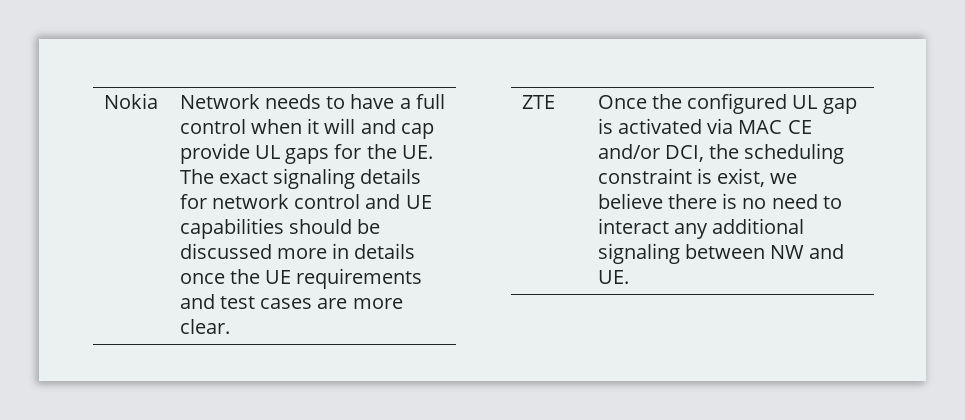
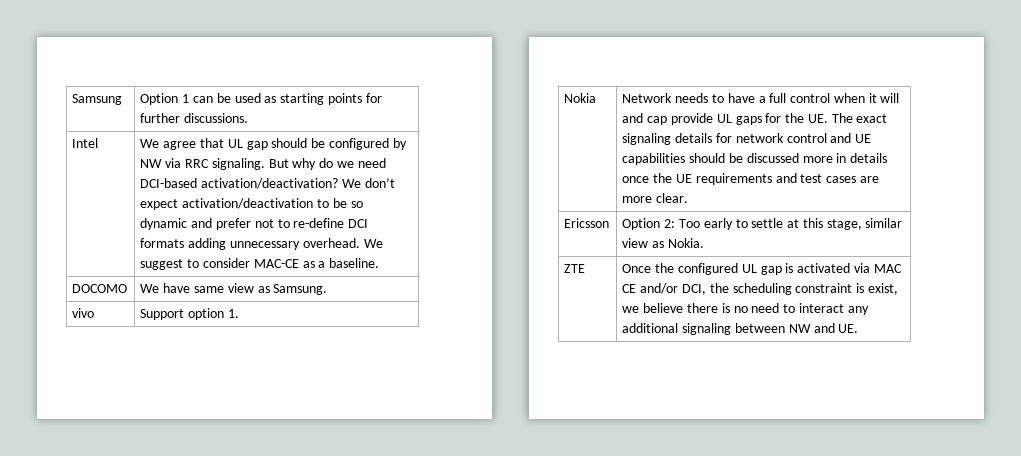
+ Samsung | Option 1 can be used as starting points for further discussions.
+ Intel | We agree that UL gap should be configured by NW via RRC signaling. But why do we need DCI-based activation/deactivation? We don’t expect activation/deactivation to be so dynamic and prefer not to re-define DCI formats adding unnecessary overhead. We suggest to consider MAC-CE as a baseline.
+ DOCOMO | We have same view as Samsung.
+ vivo | Support option 1.
+ Ericsson | Option 2: Too early to settle at this stage, similar view as Nokia.

